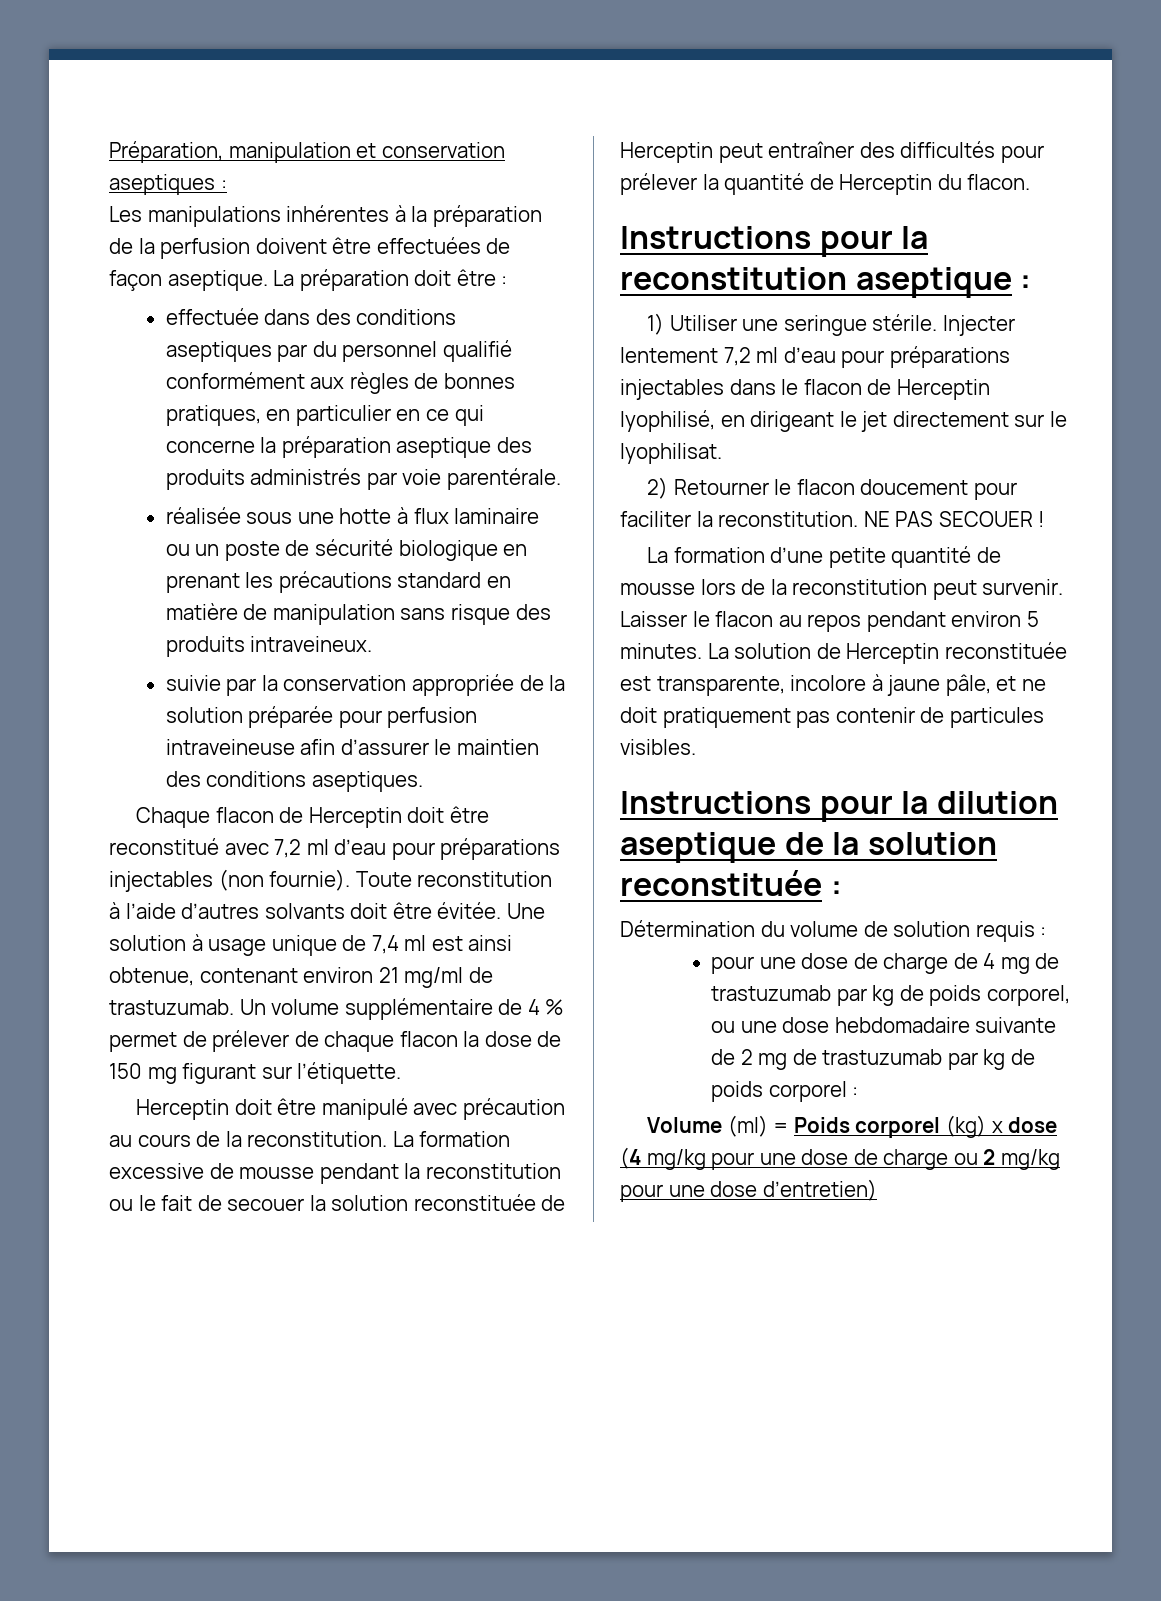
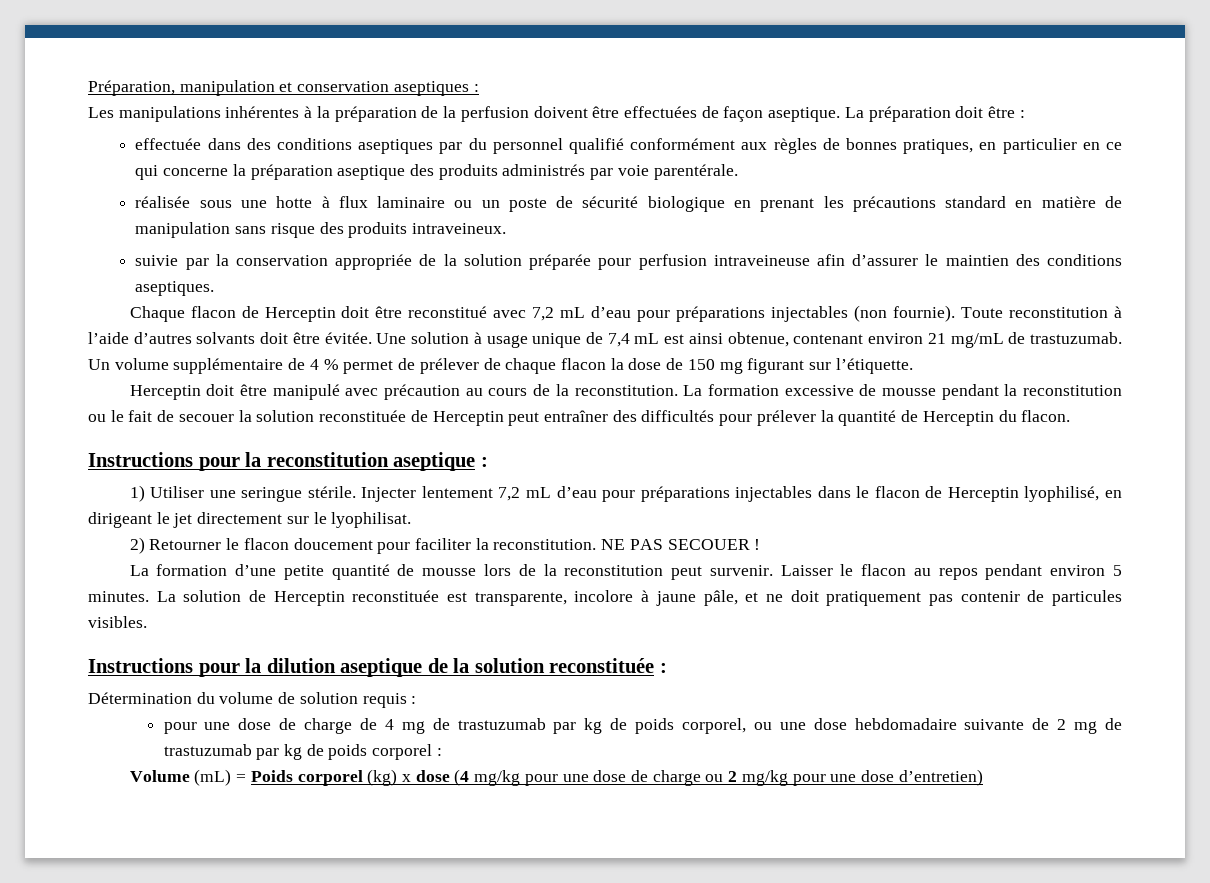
- Chaque flacon de Herceptin doit être reconstitué avec 7,2 ml d’eau pour préparations injectables (non fournie).
+ Chaque flacon de Herceptin doit être reconstitué avec 7,2 mL d’eau pour préparations injectables (non fournie).
- Une solution à usage unique de 7,4 ml est ainsi obtenue, contenant environ 21 mg/ml de trastuzumab.
+ Une solution à usage unique de 7,4 mL est ainsi obtenue, contenant environ 21 mg/mL de trastuzumab.
- Injecter lentement 7,2 ml d’eau pour préparations injectables dans le flacon de Herceptin lyophilisé, en dirigeant le jet directement sur le lyophilisat.
+ Injecter lentement 7,2 mL d’eau pour préparations injectables dans le flacon de Herceptin lyophilisé, en dirigeant le jet directement sur le lyophilisat.
- Volume (ml) = Poids corporel (kg) x dose (4 mg/kg pour une dose de charge ou 2 mg/kg pour une dose d’entretien)
+ Volume (mL) = Poids corporel (kg) x dose (4 mg/kg pour une dose de charge ou 2 mg/kg pour une dose d’entretien)

